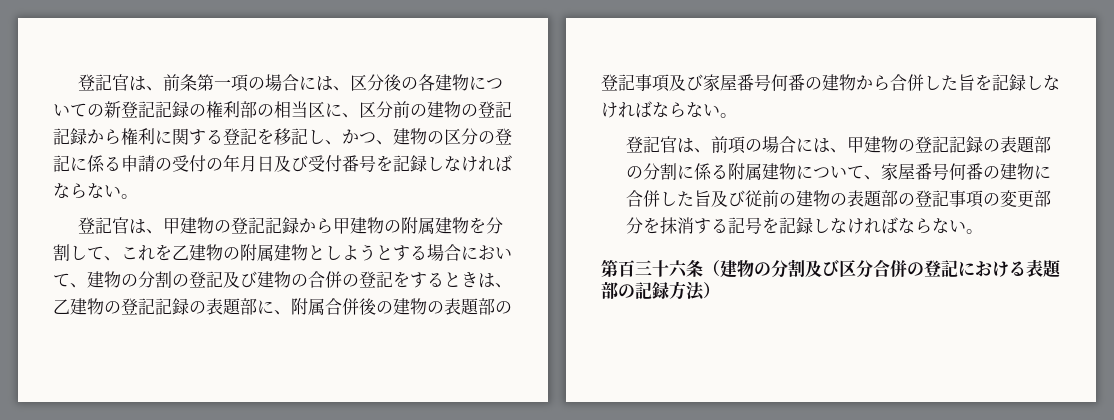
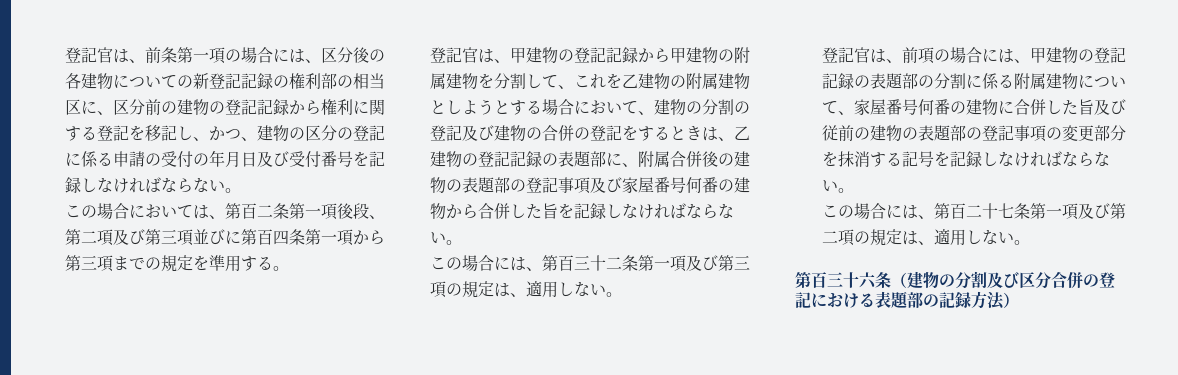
+ この場合においては、第百二条第一項後段、第二項及び第三項並びに第百四条第一項から第三項までの規定を準用する。
+ この場合には、第百三十二条第一項及び第三項の規定は、適用しない。
+ この場合には、第百二十七条第一項及び第二項の規定は、適用しない。

